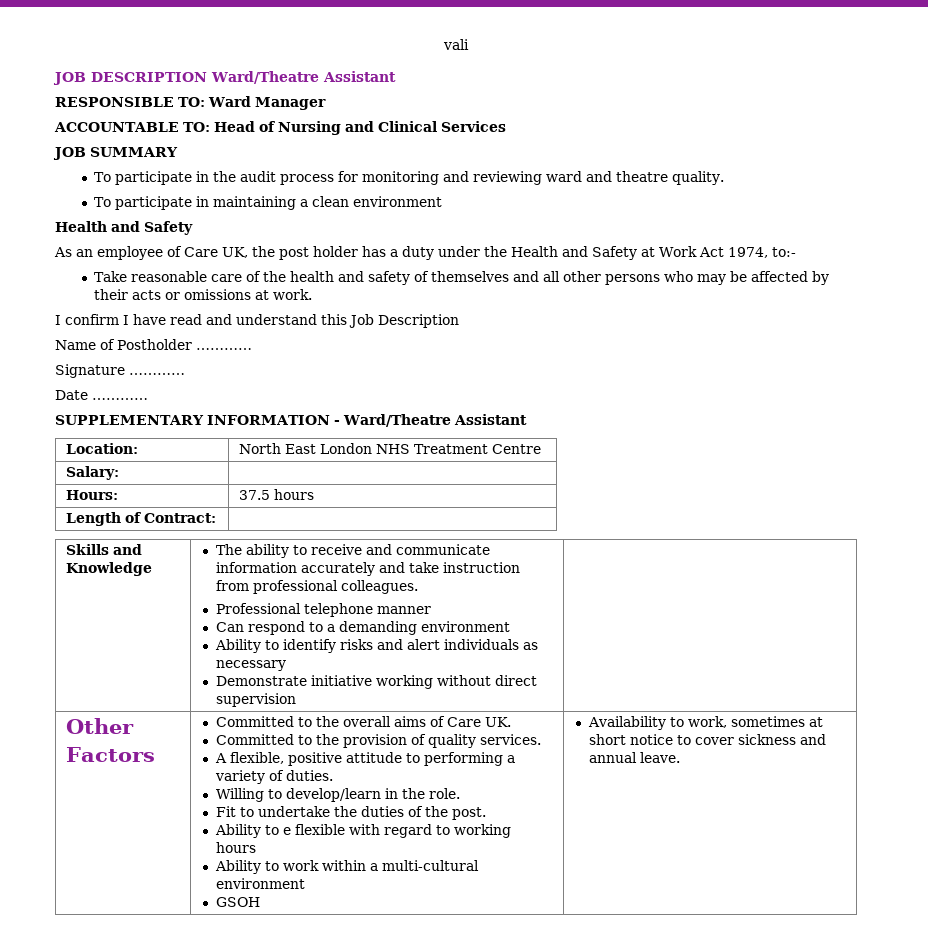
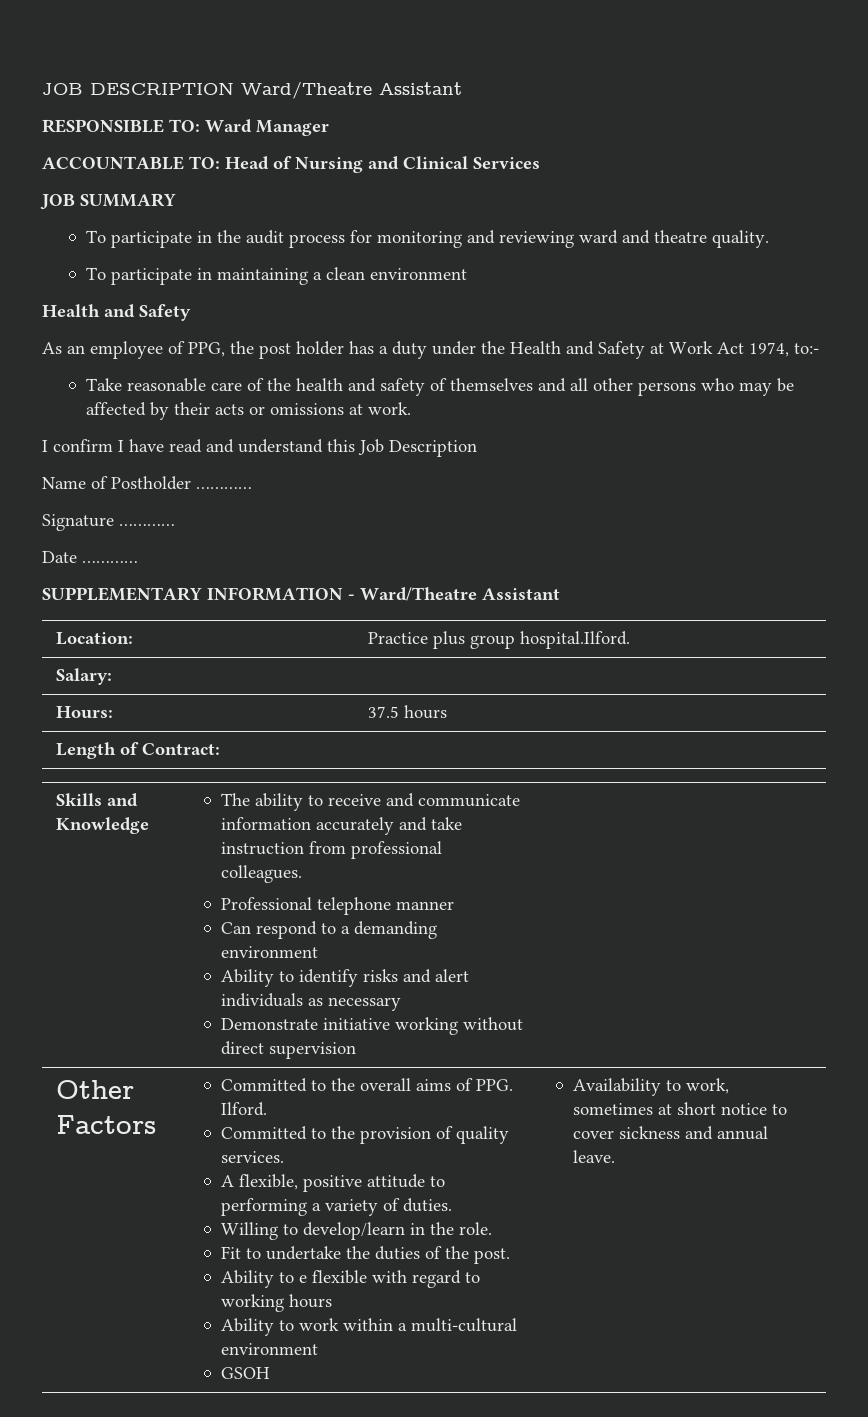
- vali
- As an employee of Care UK, the post holder has a duty under the Health and Safety at Work Act 1974, to:-
+ As an employee of PPG, the post holder has a duty under the Health and Safety at Work Act 1974, to:-
- Location: | North East London NHS Treatment Centre
+ Location: | Practice plus group hospital.Ilford.
- Committed to the overall aims of Care UK.
+ Committed to the overall aims of PPG. Ilford.

